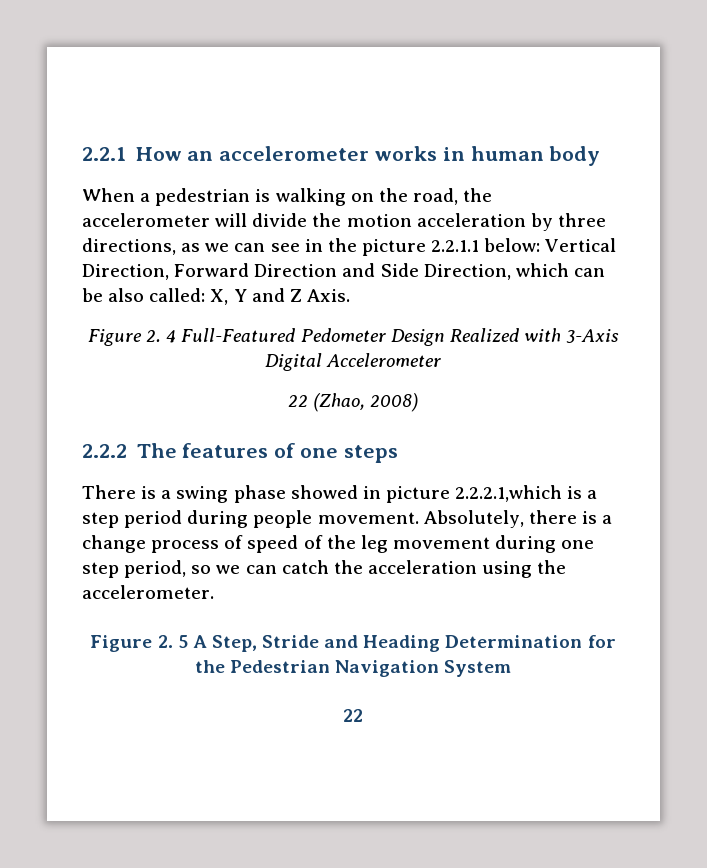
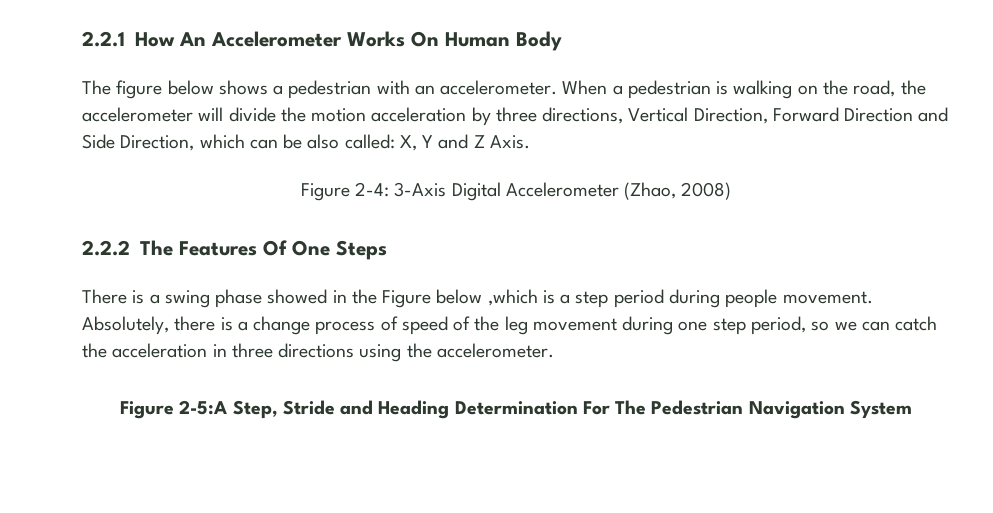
- 2.2.1 How an accelerometer works in human body
- When a pedestrian is walking on the road, the accelerometer will divide the motion acceleration by three directions, as we can see in the picture 2.2.1.1 below: Vertical Direction, Forward Direction and Side Direction, which can be also called: X, Y and Z Axis.
+ 2.2.1 How An Accelerometer Works On Human Body
+ The figure below shows a pedestrian with an accelerometer. When a pedestrian is walking on the road, the accelerometer will divide the motion acceleration by three directions, Vertical Direction, Forward Direction and Side Direction, which can be also called: X, Y and Z Axis.
- Figure 2. 4 Full-Featured Pedometer Design Realized with 3-Axis Digital Accelerometer
- 22 (Zhao, 2008)
+ Figure 2-4: 3-Axis Digital Accelerometer (Zhao, 2008)
- 2.2.2 The features of one steps
+ 2.2.2 The Features Of One Steps
- There is a swing phase showed in picture 2.2.2.1,which is a step period during people movement.
+ There is a swing phase showed in the Figure below ,which is a step period during people movement.
- Absolutely, there is a change process of speed of the leg movement during one step period, so we can catch the acceleration using the accelerometer.
+ Absolutely, there is a change process of speed of the leg movement during one step period, so we can catch the acceleration in three directions using the accelerometer.
- Figure 2. 5 A Step, Stride and Heading Determination for the Pedestrian Navigation System
- 22
+ Figure 2-5:A Step, Stride and Heading Determination For The Pedestrian Navigation System

